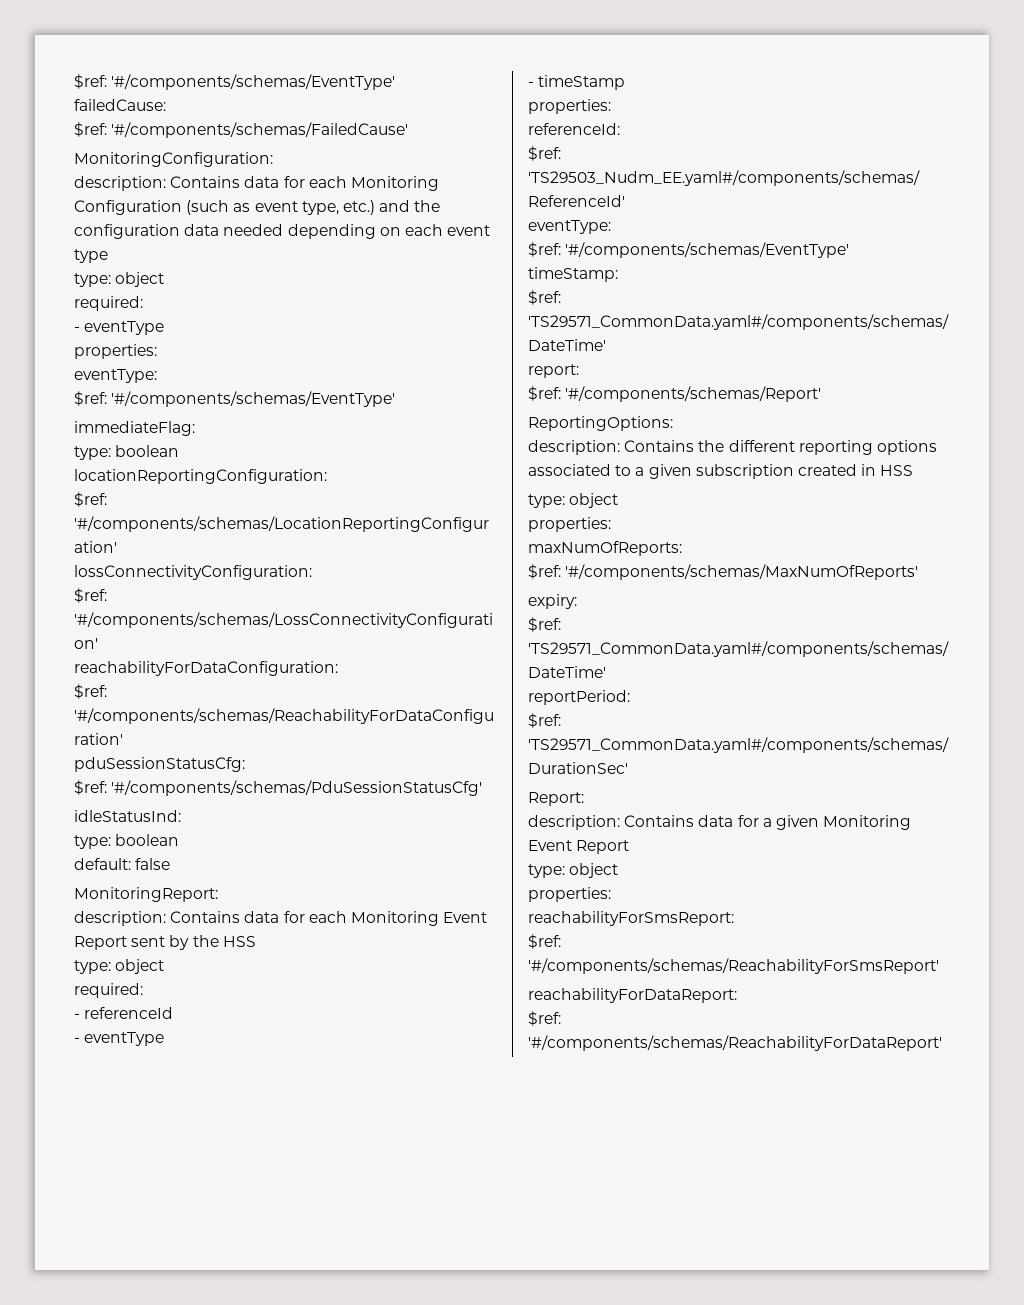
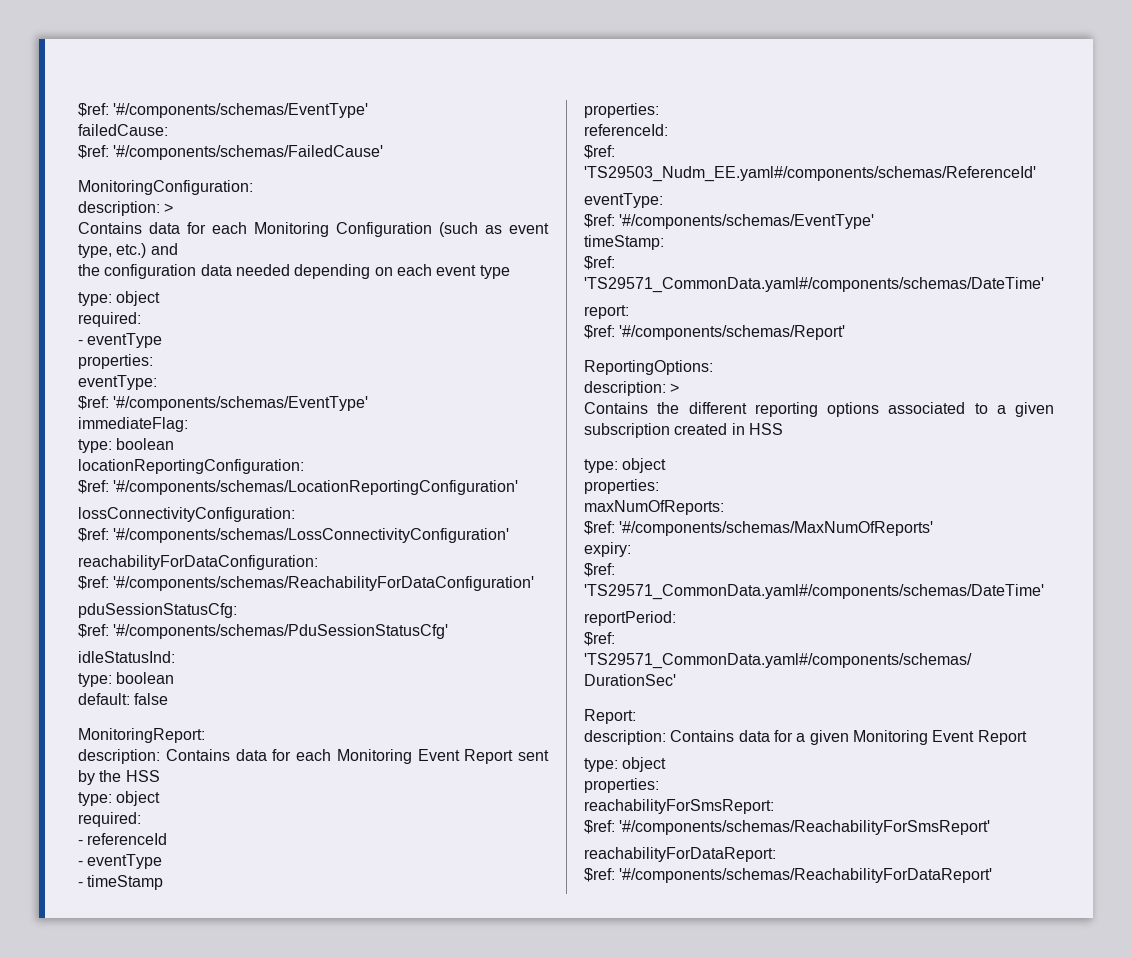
  MonitoringConfiguration:
- description: Contains data for each Monitoring Configuration (such as event type, etc.) and the configuration data needed depending on each event type
+ description: >
+ Contains data for each Monitoring Configuration (such as event type, etc.) and
+ the configuration data needed depending on each event type
  ReportingOptions:
- description: Contains the different reporting options associated to a given subscription created in HSS
+ description: >
+ Contains the different reporting options associated to a given subscription created in HSS

